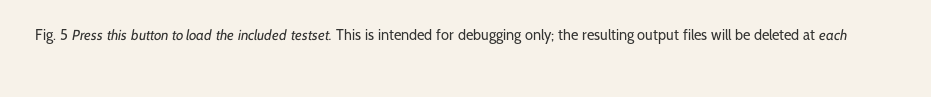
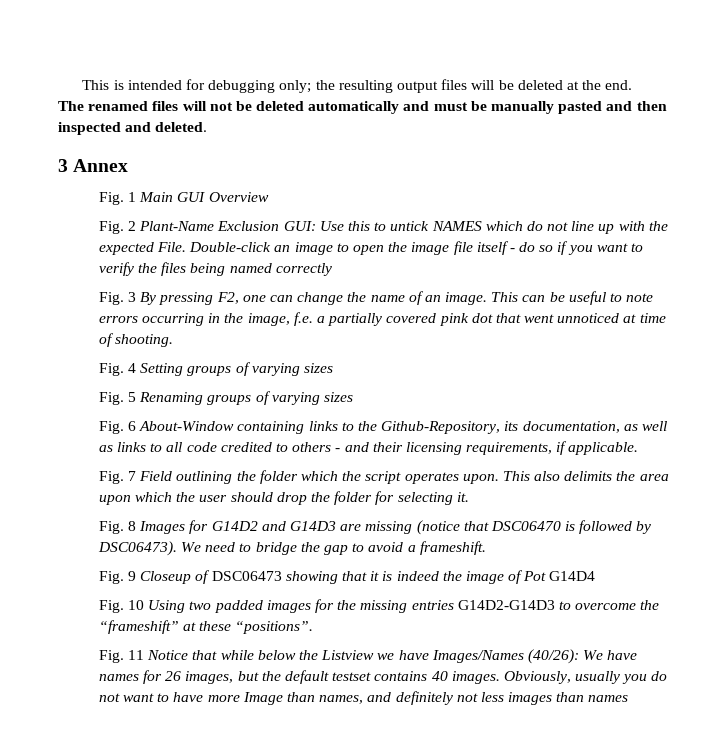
- Fig. 5 Press this button to load the included testset. This is intended for debugging only; the resulting output files will be deleted at each
+ This is intended for debugging only; the resulting output files will be deleted at the end.
+ The renamed files will not be deleted automatically and must be manually pasted and then inspected and deleted.
+ 3 Annex
+ Fig. 1 Main GUI Overview
+ Fig. 2 Plant-Name Exclusion GUI: Use this to untick NAMES which do not line up with the expected File. Double-click an image to open the image file itself - do so if you want to verify the files being named correctly
+ Fig. 3 By pressing F2, one can change the name of an image. This can be useful to note errors occurring in the image, f.e. a partially covered pink dot that went unnoticed at time of shooting.
+ Fig. 4 Setting groups of varying sizes
+ Fig. 5 Renaming groups of varying sizes
+ Fig. 6 About-Window containing links to the Github-Repository, its documentation, as well as links to all code credited to others - and their licensing requirements, if applicable.
+ Fig. 7 Field outlining the folder which the script operates upon. This also delimits the area upon which the user should drop the folder for selecting it.
+ Fig. 8 Images for G14D2 and G14D3 are missing (notice that DSC06470 is followed by DSC06473). We need to bridge the gap to avoid a frameshift.
+ Fig. 9 Closeup of DSC06473 showing that it is indeed the image of Pot G14D4
+ Fig. 10 Using two padded images for the missing entries G14D2-G14D3 to overcome the “frameshift” at these “positions”.
+ Fig. 11 Notice that while below the Listview we have Images/Names (40/26): We have names for 26 images, but the default testset contains 40 images. Obviously, usually you do not want to have more Image than names, and definitely not less images than names

